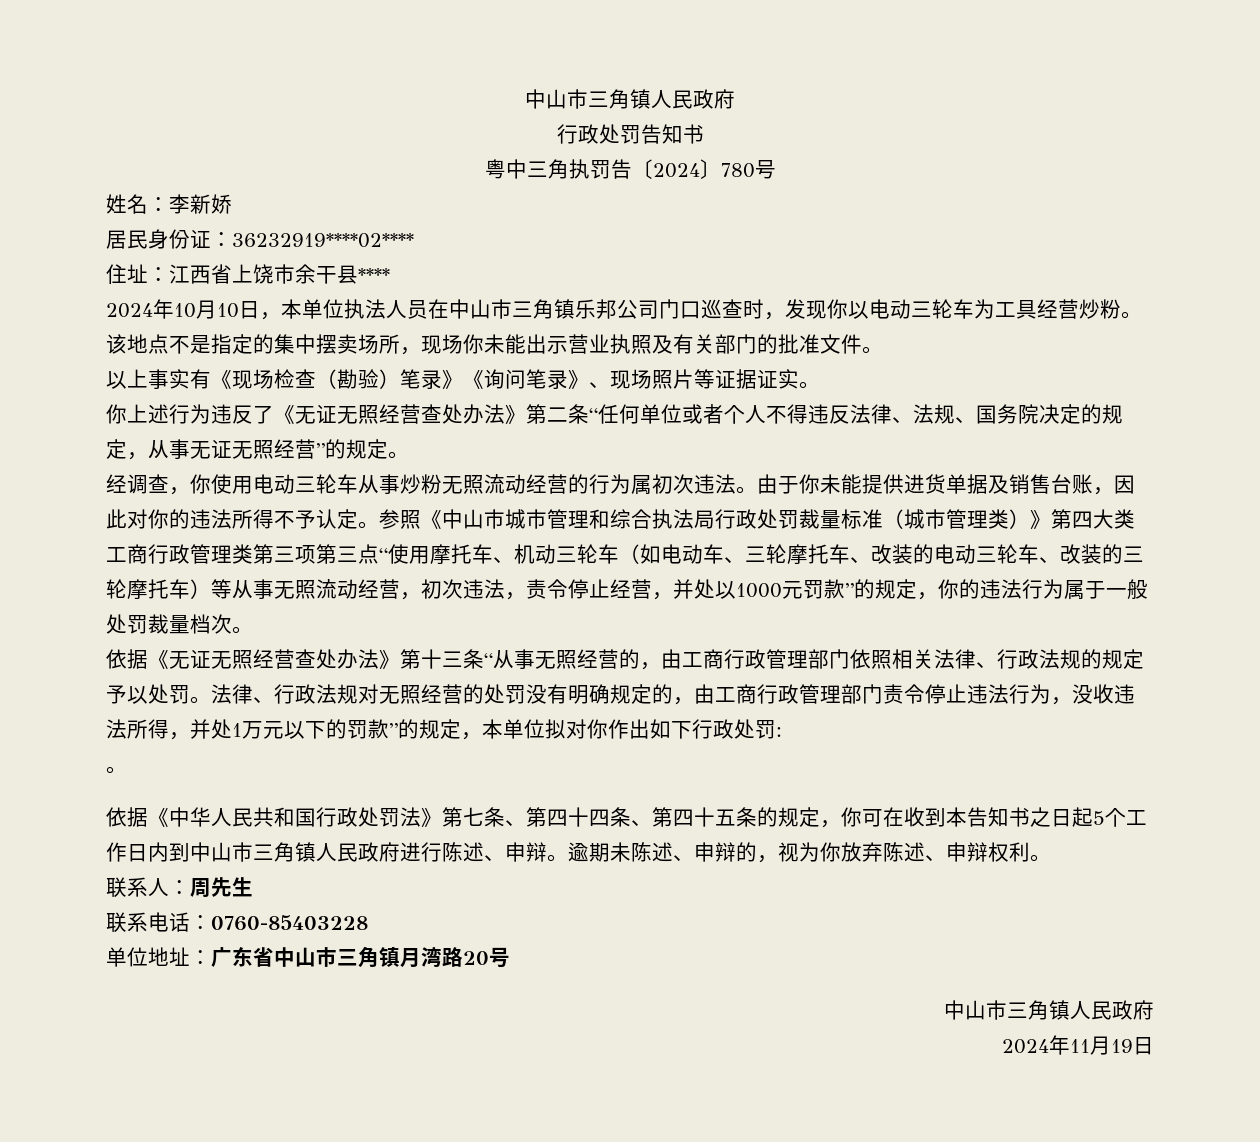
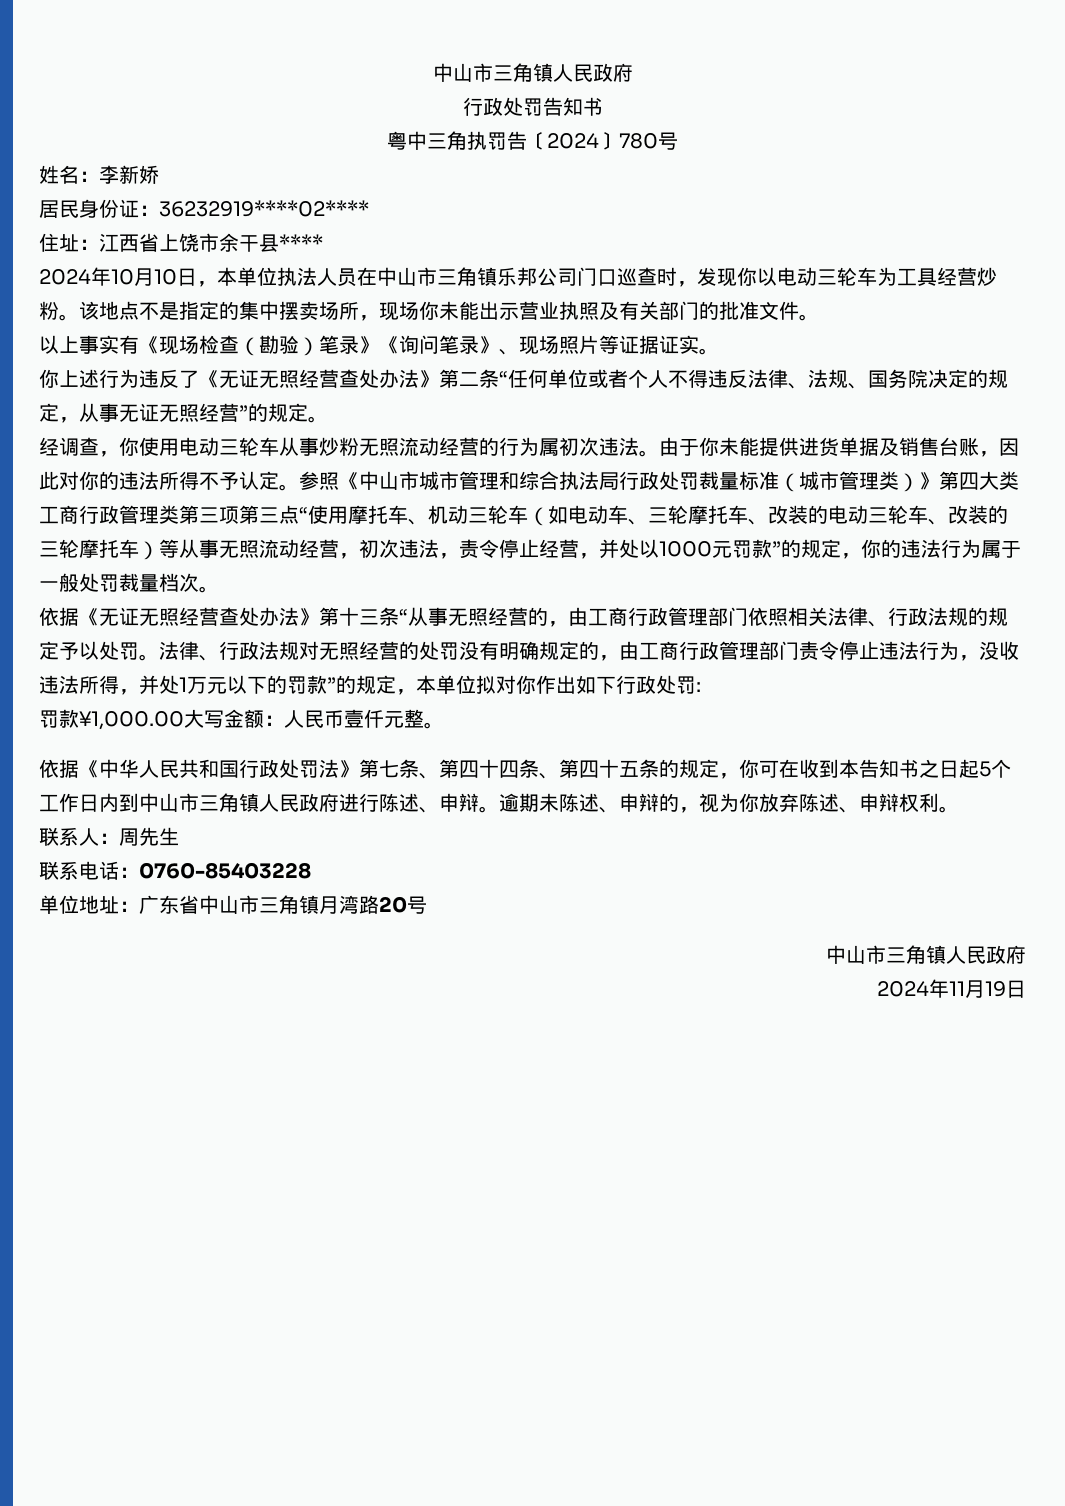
  法律、行政法规对无照经营的处罚没有明确规定的，由工商行政管理部门责令停止违法行为，没收违法所得，并处1万元以下的罚款”的规定，本单位拟对你作出如下行政处罚:
- 。
+ 罚款¥1,000.00大写金额：人民币壹仟元整。

